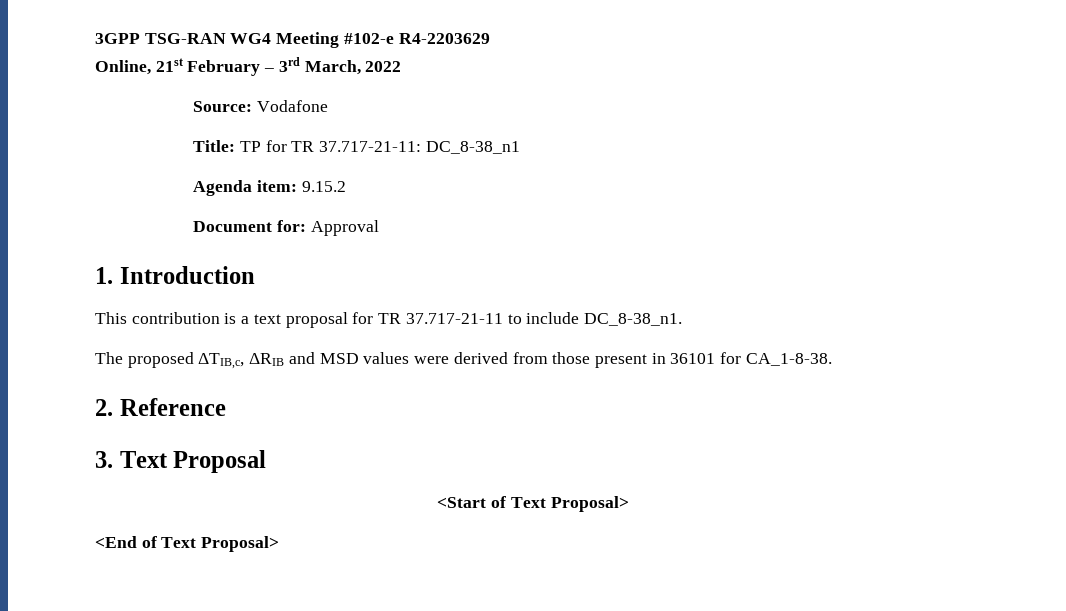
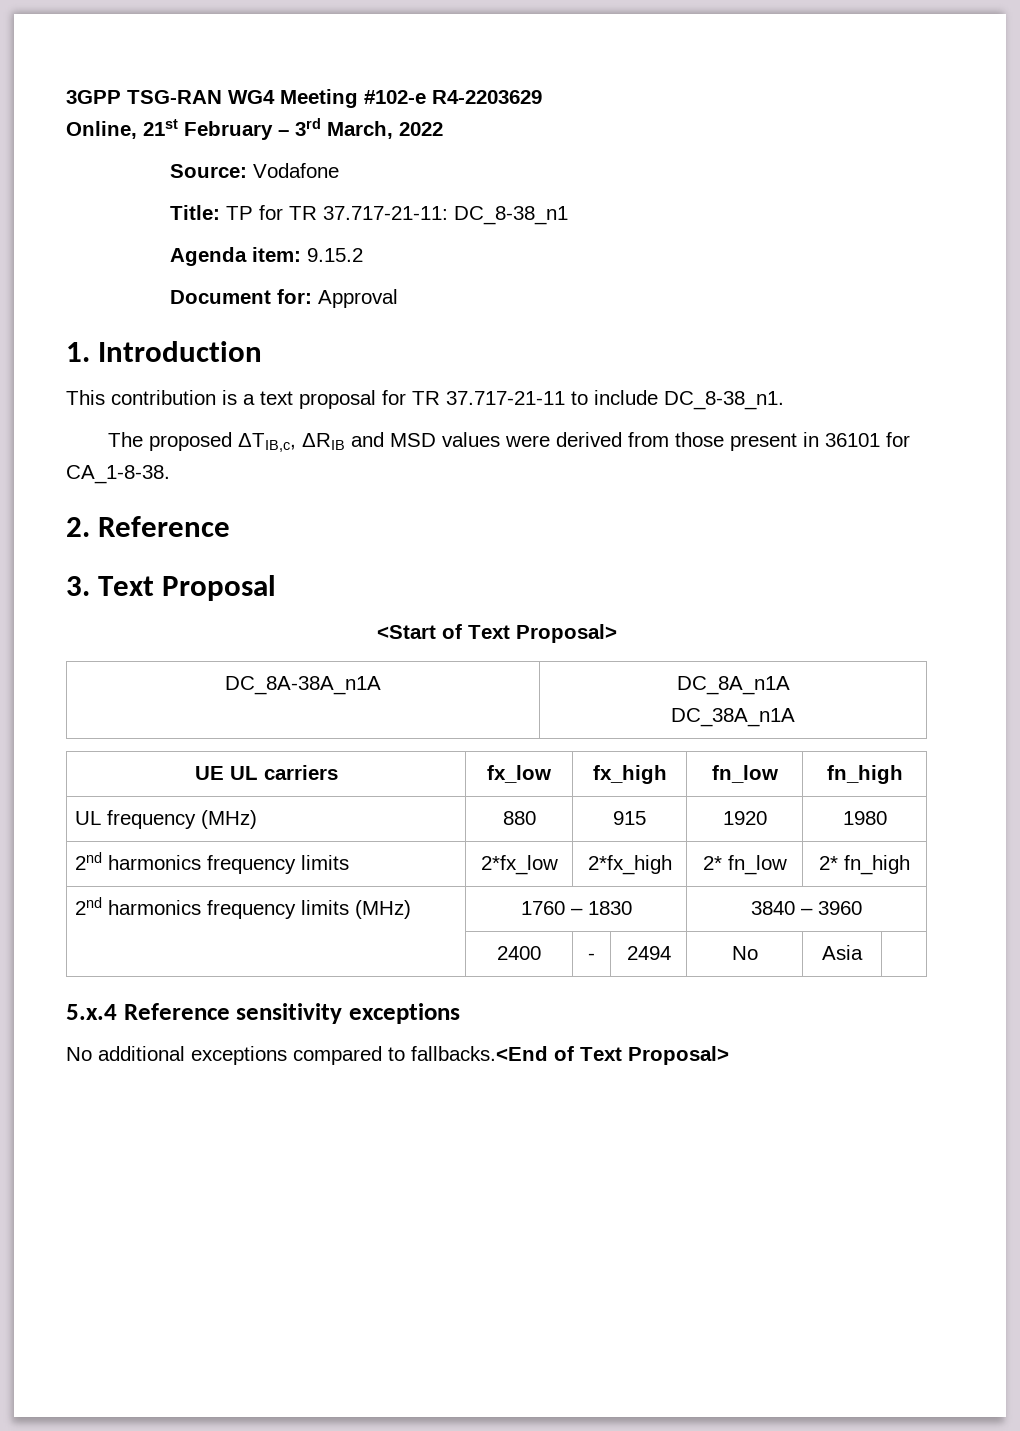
- <End of Text Proposal>
+ DC_8A-38A_n1A | DC_8A_n1A
+ DC_38A_n1A
+ UE UL carriers | fx_low | fx_high | fn_low | fn_high
+ UL frequency (MHz) | 880 | 915 | 1920 | 1980
+ 2nd harmonics frequency limits | 2*fx_low | 2*fx_high | 2* fn_low | 2* fn_high
+ 2nd harmonics frequency limits (MHz) | 1760 – 1830 | 3840 – 3960
+ | 2400 | - | 2494 | No | Asia |
+ 5.x.4 Reference sensitivity exceptions
+ No additional exceptions compared to fallbacks.<End of Text Proposal>

